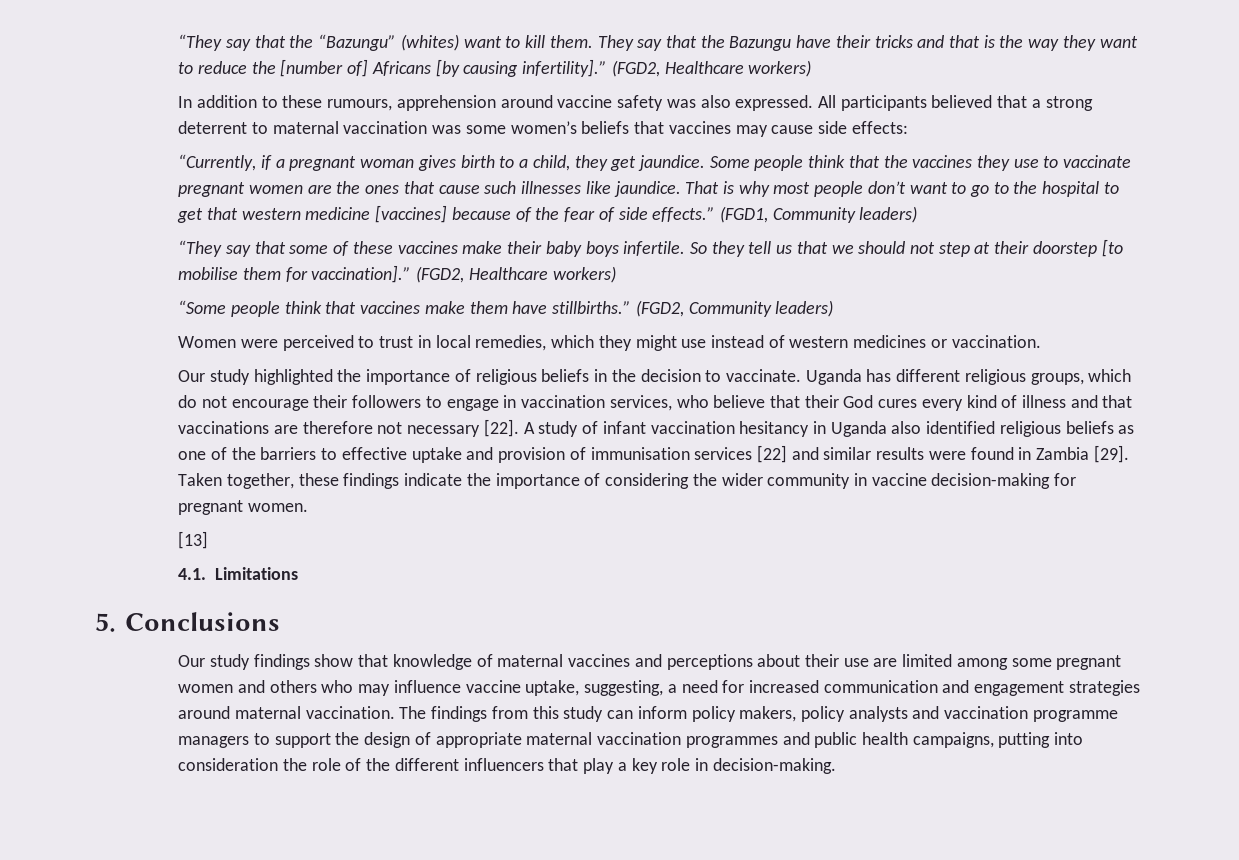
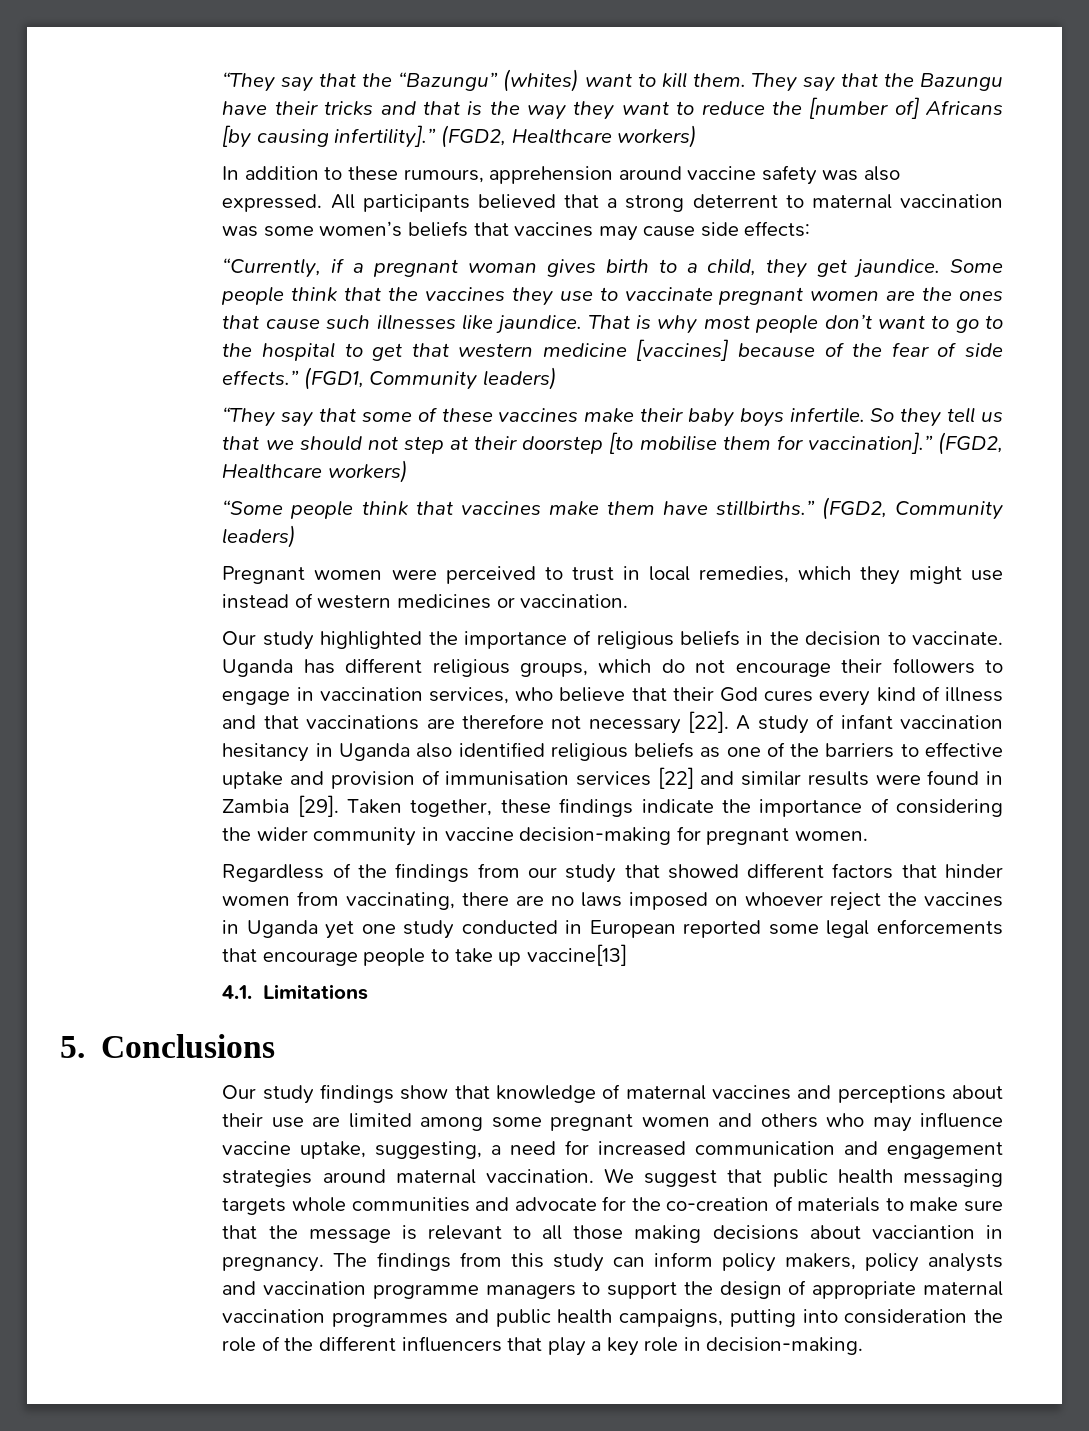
- Women were perceived to trust in local remedies, which they might use instead of western medicines or vaccination.
+ Pregnant women were perceived to trust in local remedies, which they might use instead of western medicines or vaccination.
- [13]
+ Regardless of the findings from our study that showed different factors that hinder women from vaccinating, there are no laws imposed on whoever reject the vaccines in Uganda yet one study conducted in European reported some legal enforcements that encourage people to take up vaccine[13]
+ We suggest that public health messaging targets whole communities and advocate for the co-creation of materials to make sure that the message is relevant to all those making decisions about vacciantion in pregnancy.

